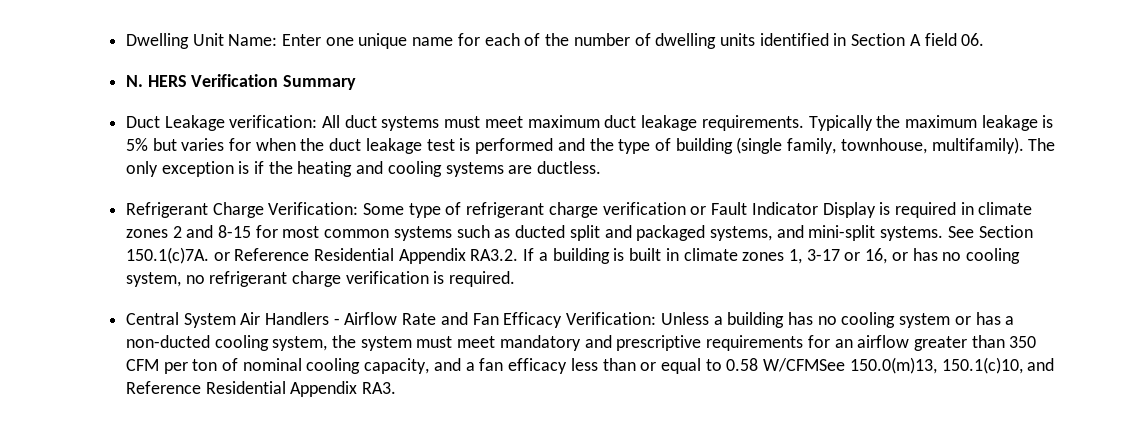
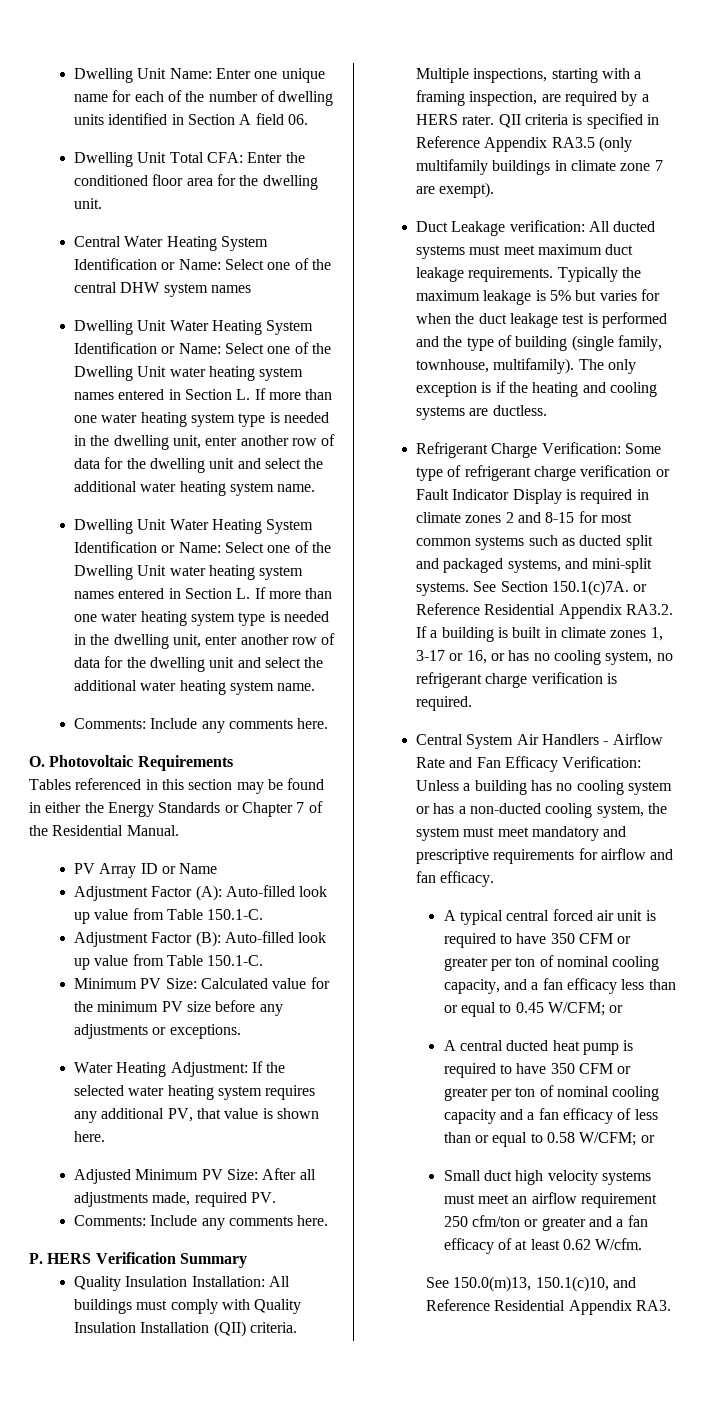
- N. HERS Verification Summary
+ Dwelling Unit Total CFA: Enter the conditioned floor area for the dwelling unit.
+ Central Water Heating System Identification or Name: Select one of the central DHW system names
+ Dwelling Unit Water Heating System Identification or Name: Select one of the Dwelling Unit water heating system names entered in Section L. If more than one water heating system type is needed in the dwelling unit, enter another row of data for the dwelling unit and select the additional water heating system name.
+ Dwelling Unit Water Heating System Identification or Name: Select one of the Dwelling Unit water heating system names entered in Section L. If more than one water heating system type is needed in the dwelling unit, enter another row of data for the dwelling unit and select the additional water heating system name.
+ Comments: Include any comments here.
+ O. Photovoltaic Requirements
+ Tables referenced in this section may be found in either the Energy Standards or Chapter 7 of the Residential Manual.
+ PV Array ID or Name
+ Adjustment Factor (A): Auto-filled look up value from Table 150.1-C.
+ Adjustment Factor (B): Auto-filled look up value from Table 150.1-C.
+ Minimum PV Size: Calculated value for the minimum PV size before any adjustments or exceptions.
+ Water Heating Adjustment: If the selected water heating system requires any additional PV, that value is shown here.
+ Adjusted Minimum PV Size: After all adjustments made, required PV.
+ Comments: Include any comments here.
+ P. HERS Verification Summary
+ Quality Insulation Installation: All buildings must comply with Quality Insulation Installation (QII) criteria. Multiple inspections, starting with a framing inspection, are required by a HERS rater. QII criteria is specified in Reference Appendix RA3.5 (only multifamily buildings in climate zone 7 are exempt).
- Duct Leakage verification: All duct systems must meet maximum duct leakage requirements.
+ Duct Leakage verification: All ducted systems must meet maximum duct leakage requirements.
- Central System Air Handlers - Airflow Rate and Fan Efficacy Verification: Unless a building has no cooling system or has a non-ducted cooling system, the system must meet mandatory and prescriptive requirements for an airflow greater than 350 CFM per ton of nominal cooling capacity, and a fan efficacy less than or equal to 0.58 W/CFMSee 150.0(m)13, 150.1(c)10, and Reference Residential Appendix RA3.
+ Central System Air Handlers - Airflow Rate and Fan Efficacy Verification: Unless a building has no cooling system or has a non-ducted cooling system, the system must meet mandatory and prescriptive requirements for airflow and fan efficacy.
+ A typical central forced air unit is required to have 350 CFM or greater per ton of nominal cooling capacity, and a fan efficacy less than or equal to 0.45 W/CFM; or
+ A central ducted heat pump is required to have 350 CFM or greater per ton of nominal cooling capacity and a fan efficacy of less than or equal to 0.58 W/CFM; or
+ Small duct high velocity systems must meet an airflow requirement 250 cfm/ton or greater and a fan efficacy of at least 0.62 W/cfm.
+ See 150.0(m)13, 150.1(c)10, and Reference Residential Appendix RA3.

